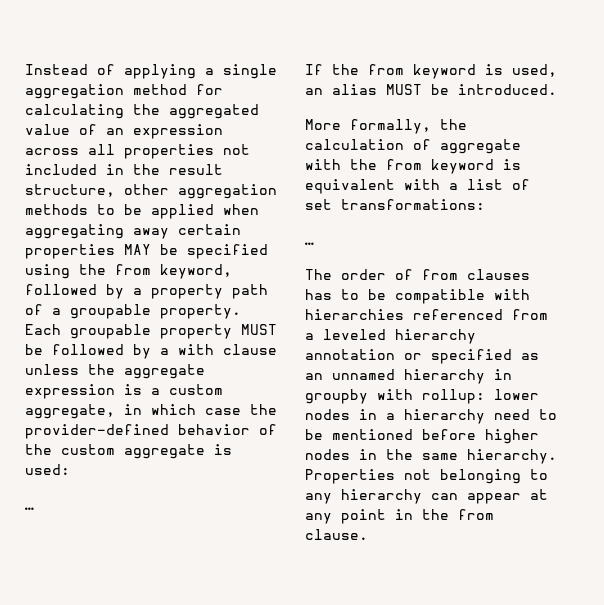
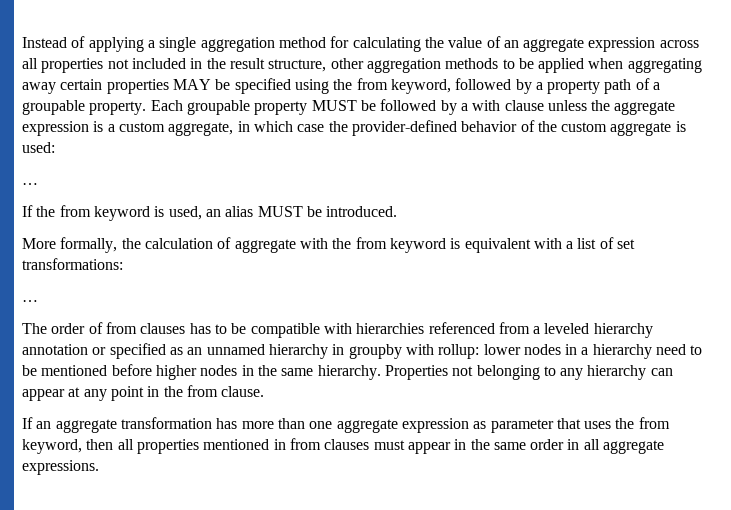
- Instead of applying a single aggregation method for calculating the aggregated value of an expression across all properties not included in the result structure, other aggregation methods to be applied when aggregating away certain properties MAY be specified using the from keyword, followed by a property path of a groupable property.
+ Instead of applying a single aggregation method for calculating the value of an aggregate expression across all properties not included in the result structure, other aggregation methods to be applied when aggregating away certain properties MAY be specified using the from keyword, followed by a property path of a groupable property.
+ If an aggregate transformation has more than one aggregate expression as parameter that uses the from keyword, then all properties mentioned in from clauses must appear in the same order in all aggregate expressions.

